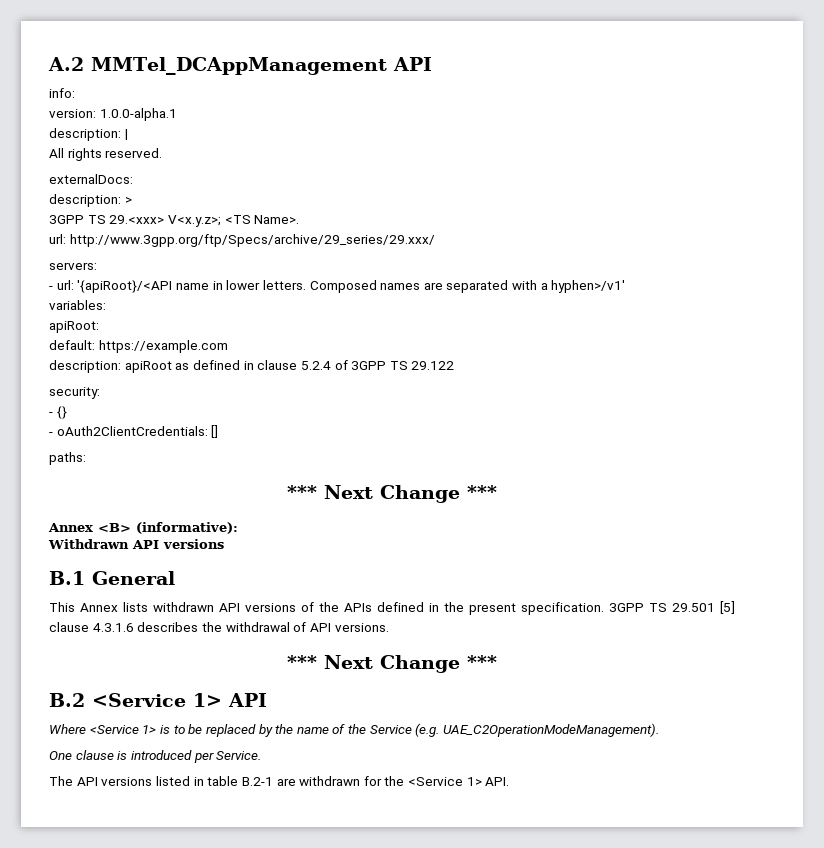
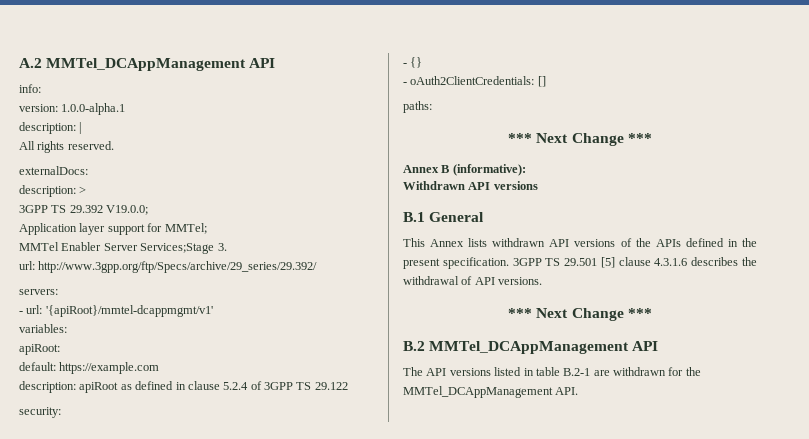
- 3GPP TS 29.<xxx> V<x.y.z>; <TS Name>.
- url: http://www.3gpp.org/ftp/Specs/archive/29_series/29.xxx/
+ 3GPP TS 29.392 V19.0.0;
+ Application layer support for MMTel;
+ MMTel Enabler Server Services;Stage 3.
+ url: http://www.3gpp.org/ftp/Specs/archive/29_series/29.392/
- - url: '{apiRoot}/<API name in lower letters. Composed names are separated with a hyphen>/v1'
+ - url: '{apiRoot}/mmtel-dcappmgmt/v1'
- Annex <B> (informative):
+ Annex B (informative):
- B.2 <Service 1> API
- Where <Service 1> is to be replaced by the name of the Service (e.g. UAE_C2OperationModeManagement).
- One clause is introduced per Service.
+ B.2 MMTel_DCAppManagement API
- The API versions listed in table B.2-1 are withdrawn for the <Service 1> API.
+ The API versions listed in table B.2-1 are withdrawn for the MMTel_DCAppManagement API.

